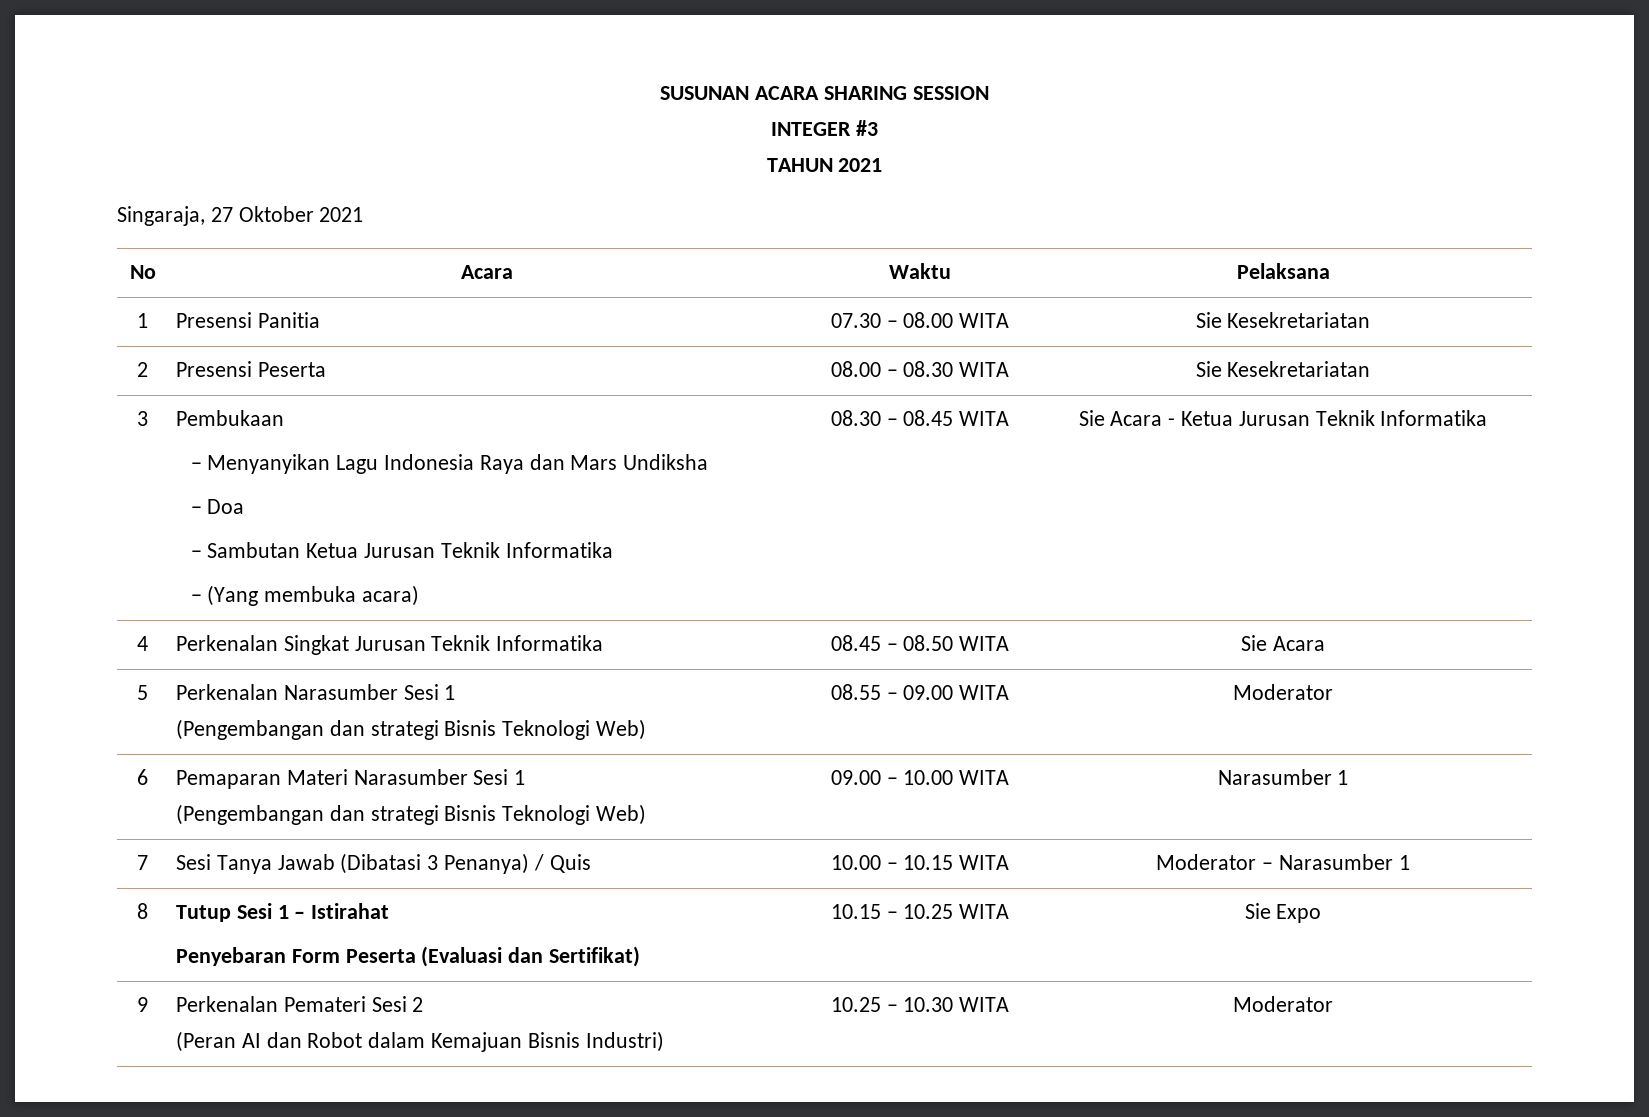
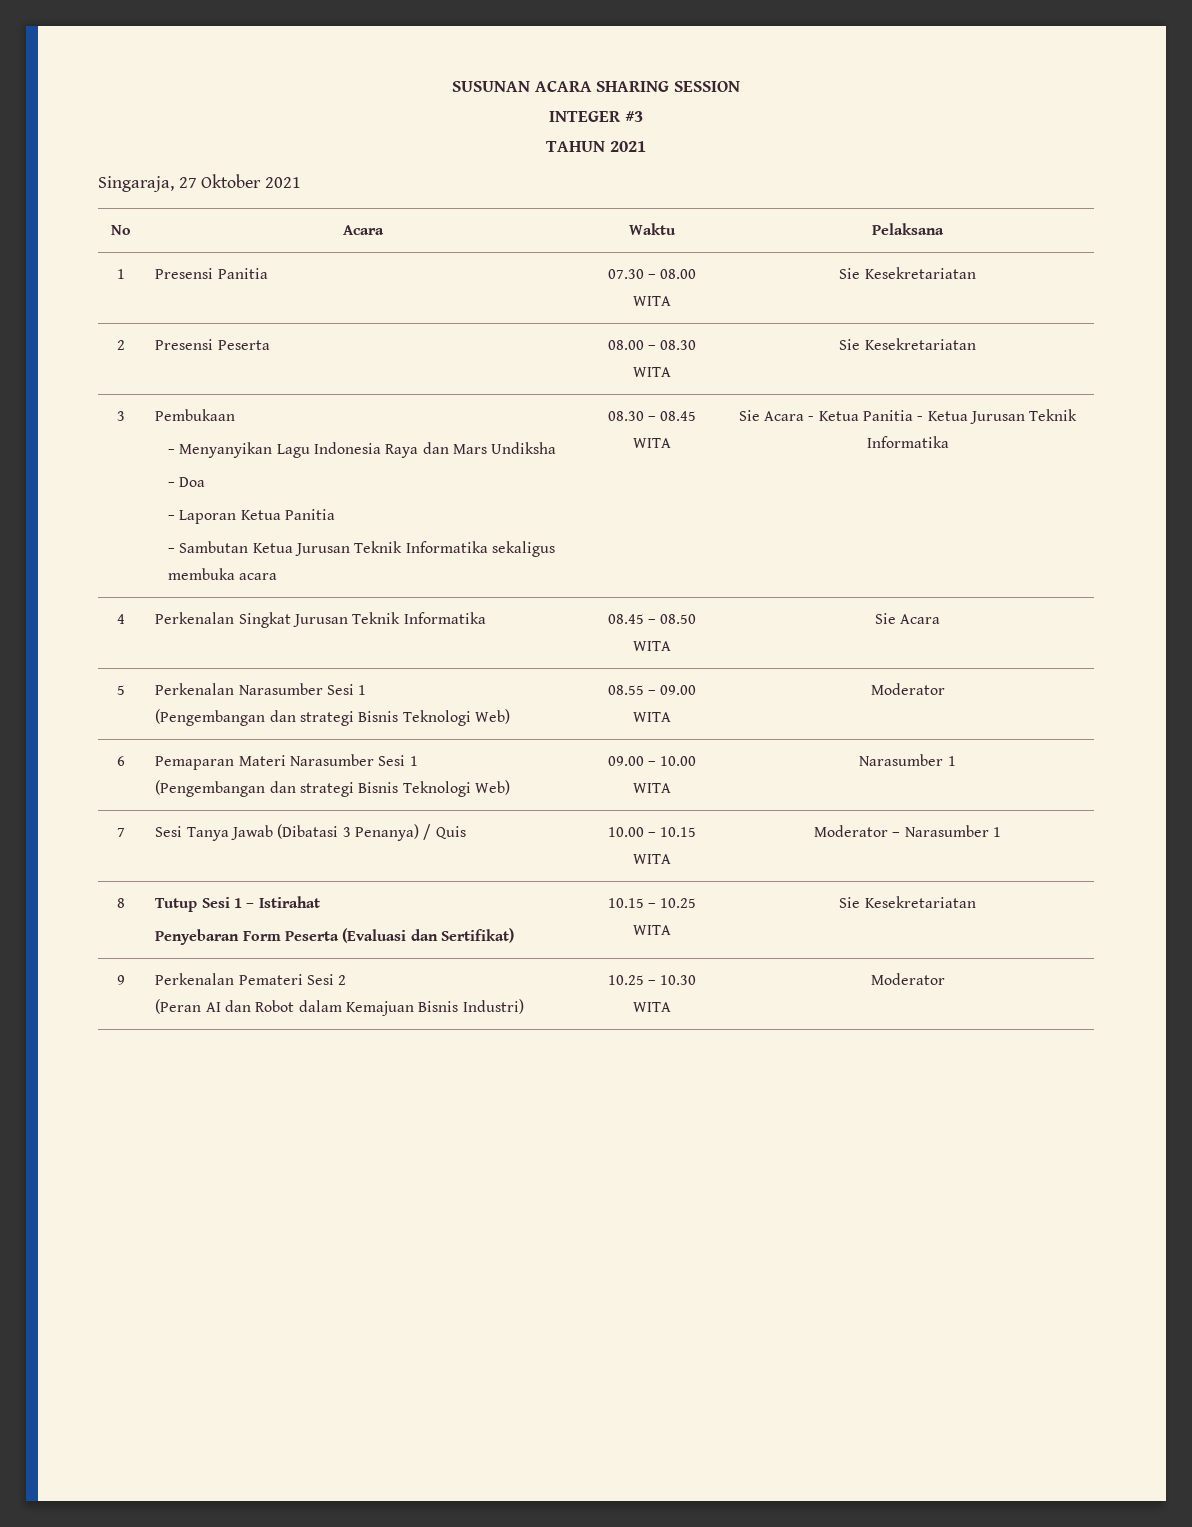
  3 | Pembukaan
  − Menyanyikan Lagu Indonesia Raya dan Mars Undiksha
  − Doa
- − Sambutan Ketua Jurusan Teknik Informatika
- − (Yang membuka acara) | 08.30 – 08.45 WITA | Sie Acara - Ketua Jurusan Teknik Informatika
+ − Laporan Ketua Panitia
+ − Sambutan Ketua Jurusan Teknik Informatika sekaligus membuka acara | 08.30 – 08.45 WITA | Sie Acara - Ketua Panitia - Ketua Jurusan Teknik Informatika
  8 | Tutup Sesi 1 – Istirahat
- Penyebaran Form Peserta (Evaluasi dan Sertifikat) | 10.15 – 10.25 WITA | Sie Expo
+ Penyebaran Form Peserta (Evaluasi dan Sertifikat) | 10.15 – 10.25 WITA | Sie Kesekretariatan

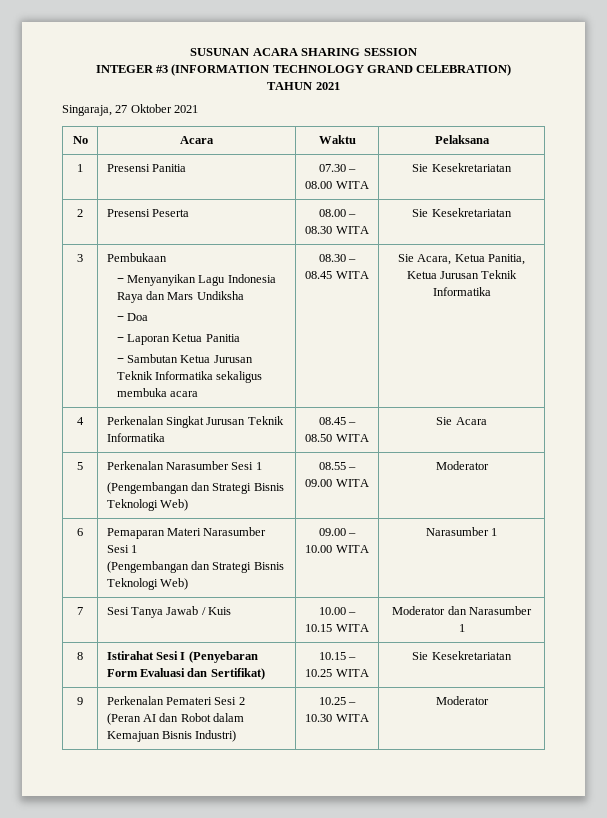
- INTEGER #3
+ INTEGER #3 (INFORMATION TECHNOLOGY GRAND CELEBRATION)
  3 | Pembukaan
  − Menyanyikan Lagu Indonesia Raya dan Mars Undiksha
  − Doa
  − Laporan Ketua Panitia
- − Sambutan Ketua Jurusan Teknik Informatika sekaligus membuka acara | 08.30 – 08.45 WITA | Sie Acara - Ketua Panitia - Ketua Jurusan Teknik Informatika
+ − Sambutan Ketua Jurusan Teknik Informatika sekaligus membuka acara | 08.30 – 08.45 WITA | Sie Acara, Ketua Panitia, Ketua Jurusan Teknik Informatika
  5 | Perkenalan Narasumber Sesi 1
- (Pengembangan dan strategi Bisnis Teknologi Web) | 08.55 – 09.00 WITA | Moderator
+ (Pengembangan dan Strategi Bisnis Teknologi Web) | 08.55 – 09.00 WITA | Moderator
  6 | Pemaparan Materi Narasumber Sesi 1
- (Pengembangan dan strategi Bisnis Teknologi Web) | 09.00 – 10.00 WITA | Narasumber 1
+ (Pengembangan dan Strategi Bisnis Teknologi Web) | 09.00 – 10.00 WITA | Narasumber 1
- 7 | Sesi Tanya Jawab (Dibatasi 3 Penanya) / Quis | 10.00 – 10.15 WITA | Moderator – Narasumber 1
+ 7 | Sesi Tanya Jawab / Kuis | 10.00 – 10.15 WITA | Moderator dan Narasumber 1
- 8 | Tutup Sesi 1 – Istirahat
- Penyebaran Form Peserta (Evaluasi dan Sertifikat) | 10.15 – 10.25 WITA | Sie Kesekretariatan
+ 8 | Istirahat Sesi I (Penyebaran Form Evaluasi dan Sertifikat) | 10.15 – 10.25 WITA | Sie Kesekretariatan

